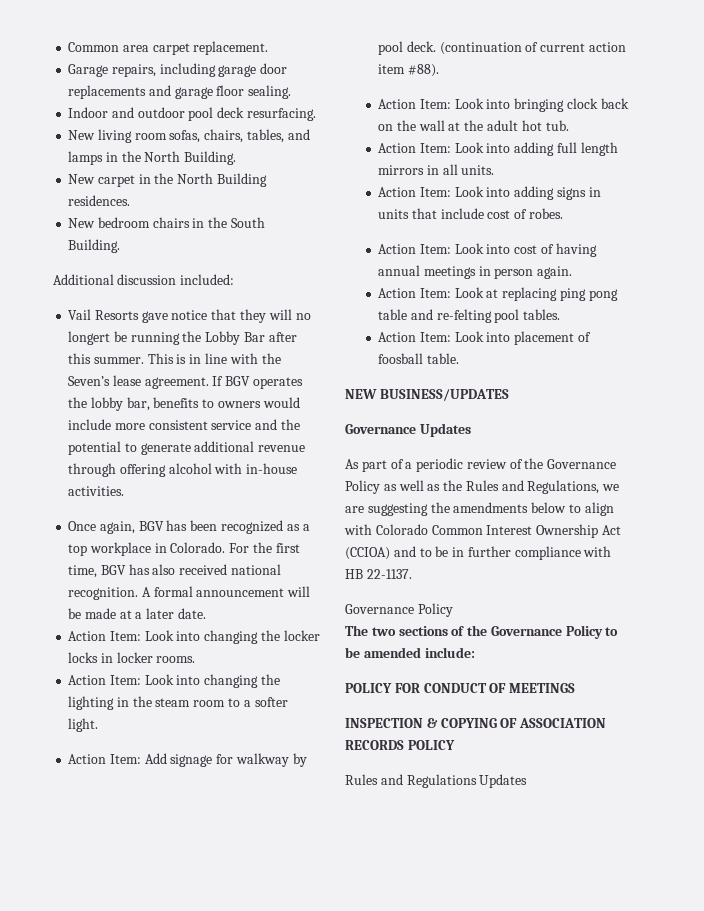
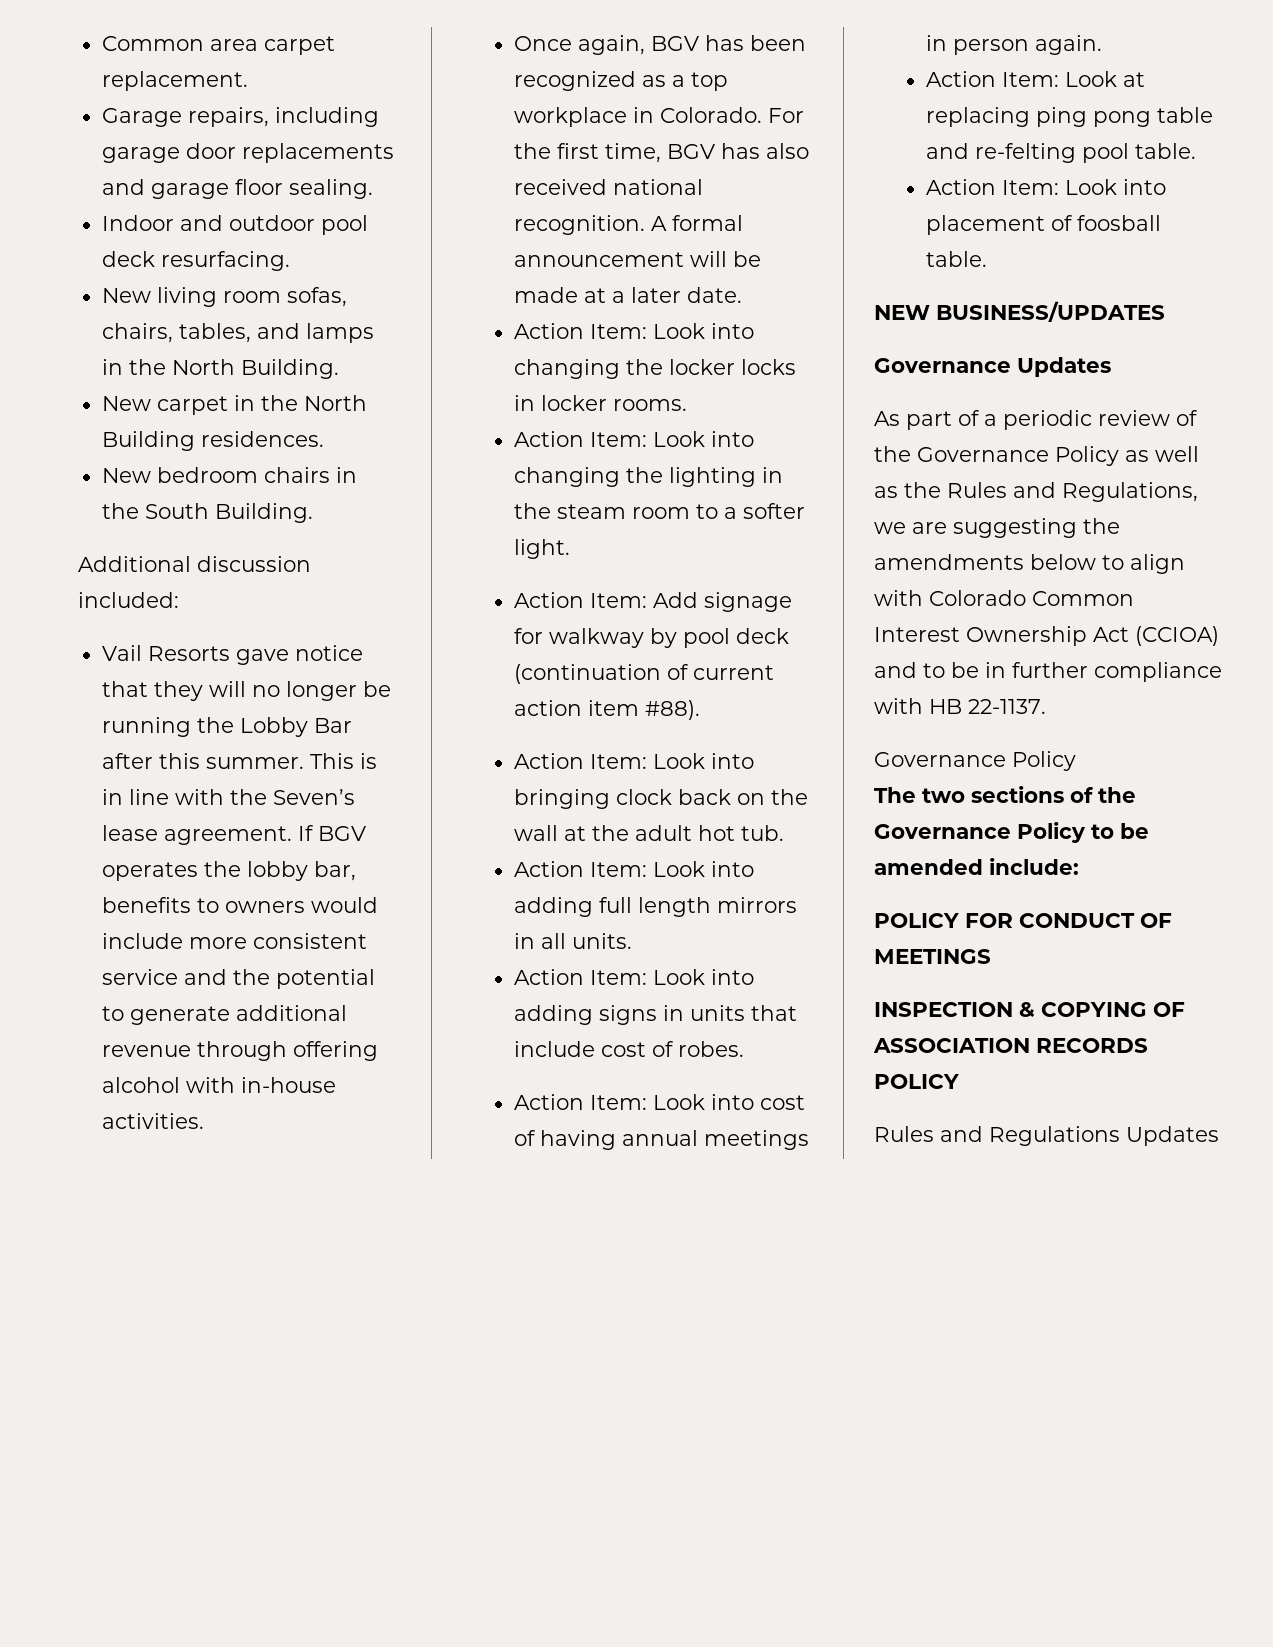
- Vail Resorts gave notice that they will no longert be running the Lobby Bar after this summer.
+ Vail Resorts gave notice that they will no longer be running the Lobby Bar after this summer.
- Action Item: Add signage for walkway by pool deck. (continuation of current action item #88).
+ Action Item: Add signage for walkway by pool deck (continuation of current action item #88).
- Action Item: Look at replacing ping pong table and re-felting pool tables.
+ Action Item: Look at replacing ping pong table and re-felting pool table.

